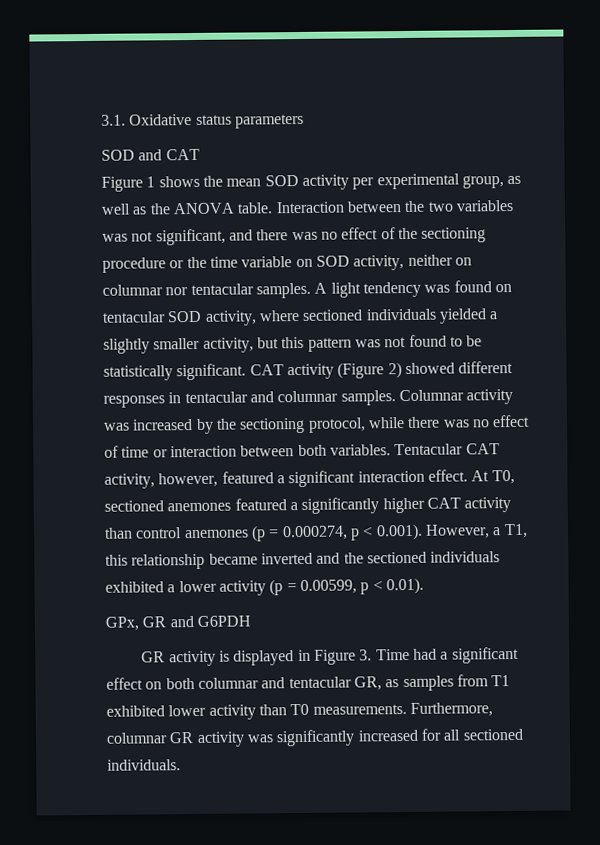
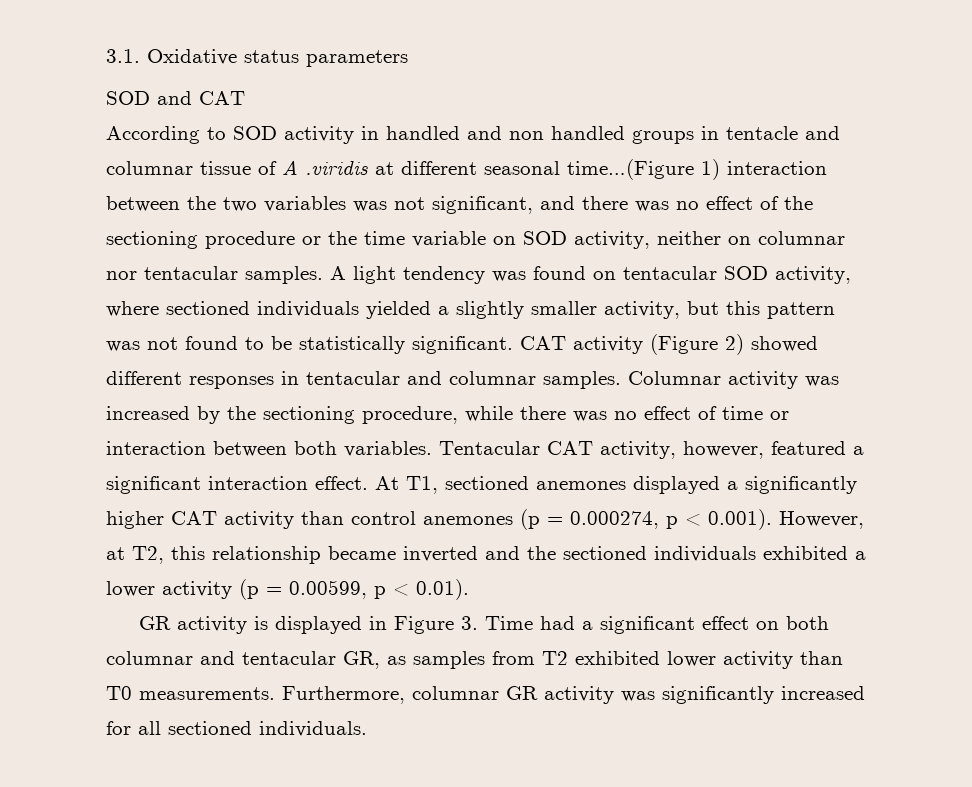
- Figure 1 shows the mean SOD activity per experimental group, as well as the ANOVA table. Interaction between the two variables was not significant, and there was no effect of the sectioning procedure or the time variable on SOD activity, neither on columnar nor tentacular samples.
+ According to SOD activity in handled and non handled groups in tentacle and columnar tissue of A .viridis at different seasonal time…(Figure 1) interaction between the two variables was not significant, and there was no effect of the sectioning procedure or the time variable on SOD activity, neither on columnar nor tentacular samples.
- Columnar activity was increased by the sectioning protocol, while there was no effect of time or interaction between both variables.
+ Columnar activity was increased by the sectioning procedure, while there was no effect of time or interaction between both variables.
- At T0, sectioned anemones featured a significantly higher CAT activity than control anemones (p = 0.000274, p < 0.001). However, a T1, this relationship became inverted and the sectioned individuals exhibited a lower activity (p = 0.00599, p < 0.01).
+ At T1, sectioned anemones displayed a significantly higher CAT activity than control anemones (p = 0.000274, p < 0.001). However, at T2, this relationship became inverted and the sectioned individuals exhibited a lower activity (p = 0.00599, p < 0.01).
- GPx, GR and G6PDH
- GR activity is displayed in Figure 3. Time had a significant effect on both columnar and tentacular GR, as samples from T1 exhibited lower activity than T0 measurements.
+ GR activity is displayed in Figure 3. Time had a significant effect on both columnar and tentacular GR, as samples from T2 exhibited lower activity than T0 measurements.

